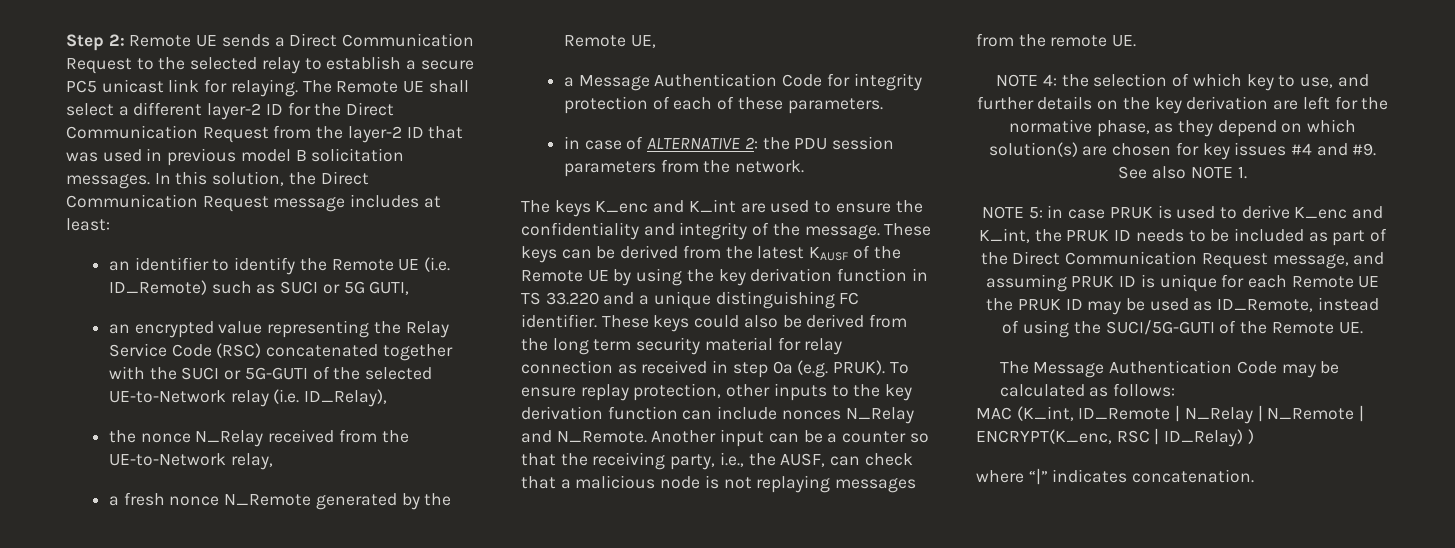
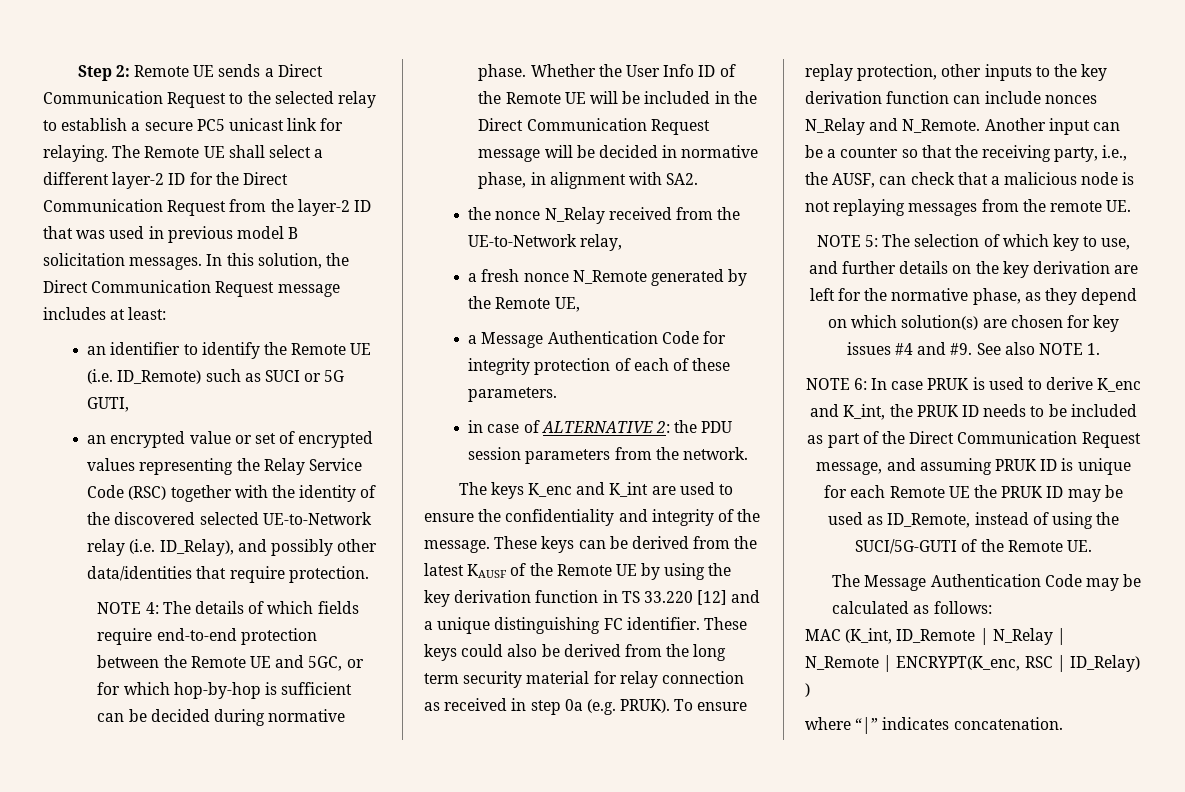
- an encrypted value representing the Relay Service Code (RSC) concatenated together with the SUCI or 5G-GUTI of the selected UE-to-Network relay (i.e. ID_Relay),
+ an encrypted value or set of encrypted values representing the Relay Service Code (RSC) together with the identity of the discovered selected UE-to-Network relay (i.e. ID_Relay), and possibly other data/identities that require protection.
+ NOTE 4: The details of which fields require end-to-end protection between the Remote UE and 5GC, or for which hop-by-hop is sufficient can be decided during normative phase. Whether the User Info ID of the Remote UE will be included in the Direct Communication Request message will be decided in normative phase, in alignment with SA2.
- These keys can be derived from the latest KAUSF of the Remote UE by using the key derivation function in TS 33.220 and a unique distinguishing FC identifier.
+ These keys can be derived from the latest KAUSF of the Remote UE by using the key derivation function in TS 33.220 [12] and a unique distinguishing FC identifier.
- NOTE 4: the selection of which key to use, and further details on the key derivation are left for the normative phase, as they depend on which solution(s) are chosen for key issues #4 and #9.
+ NOTE 5: The selection of which key to use, and further details on the key derivation are left for the normative phase, as they depend on which solution(s) are chosen for key issues #4 and #9.
- NOTE 5: in case PRUK is used to derive K_enc and K_int, the PRUK ID needs to be included as part of the Direct Communication Request message, and assuming PRUK ID is unique for each Remote UE the PRUK ID may be used as ID_Remote, instead of using the SUCI/5G-GUTI of the Remote UE.
+ NOTE 6: In case PRUK is used to derive K_enc and K_int, the PRUK ID needs to be included as part of the Direct Communication Request message, and assuming PRUK ID is unique for each Remote UE the PRUK ID may be used as ID_Remote, instead of using the SUCI/5G-GUTI of the Remote UE.

